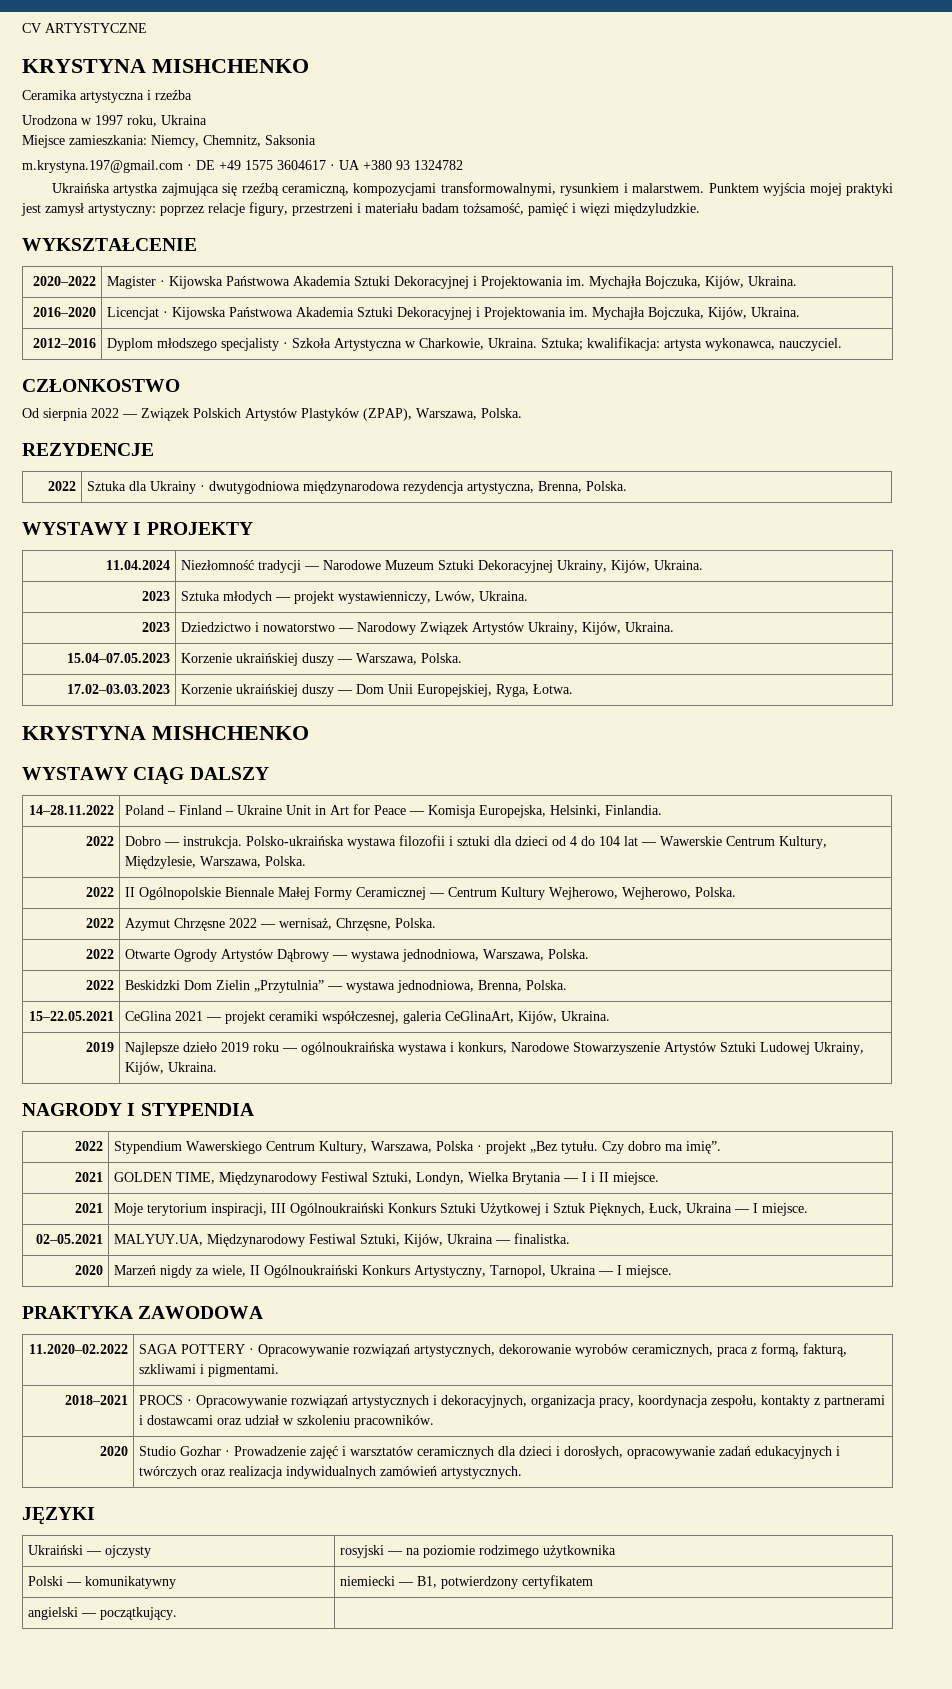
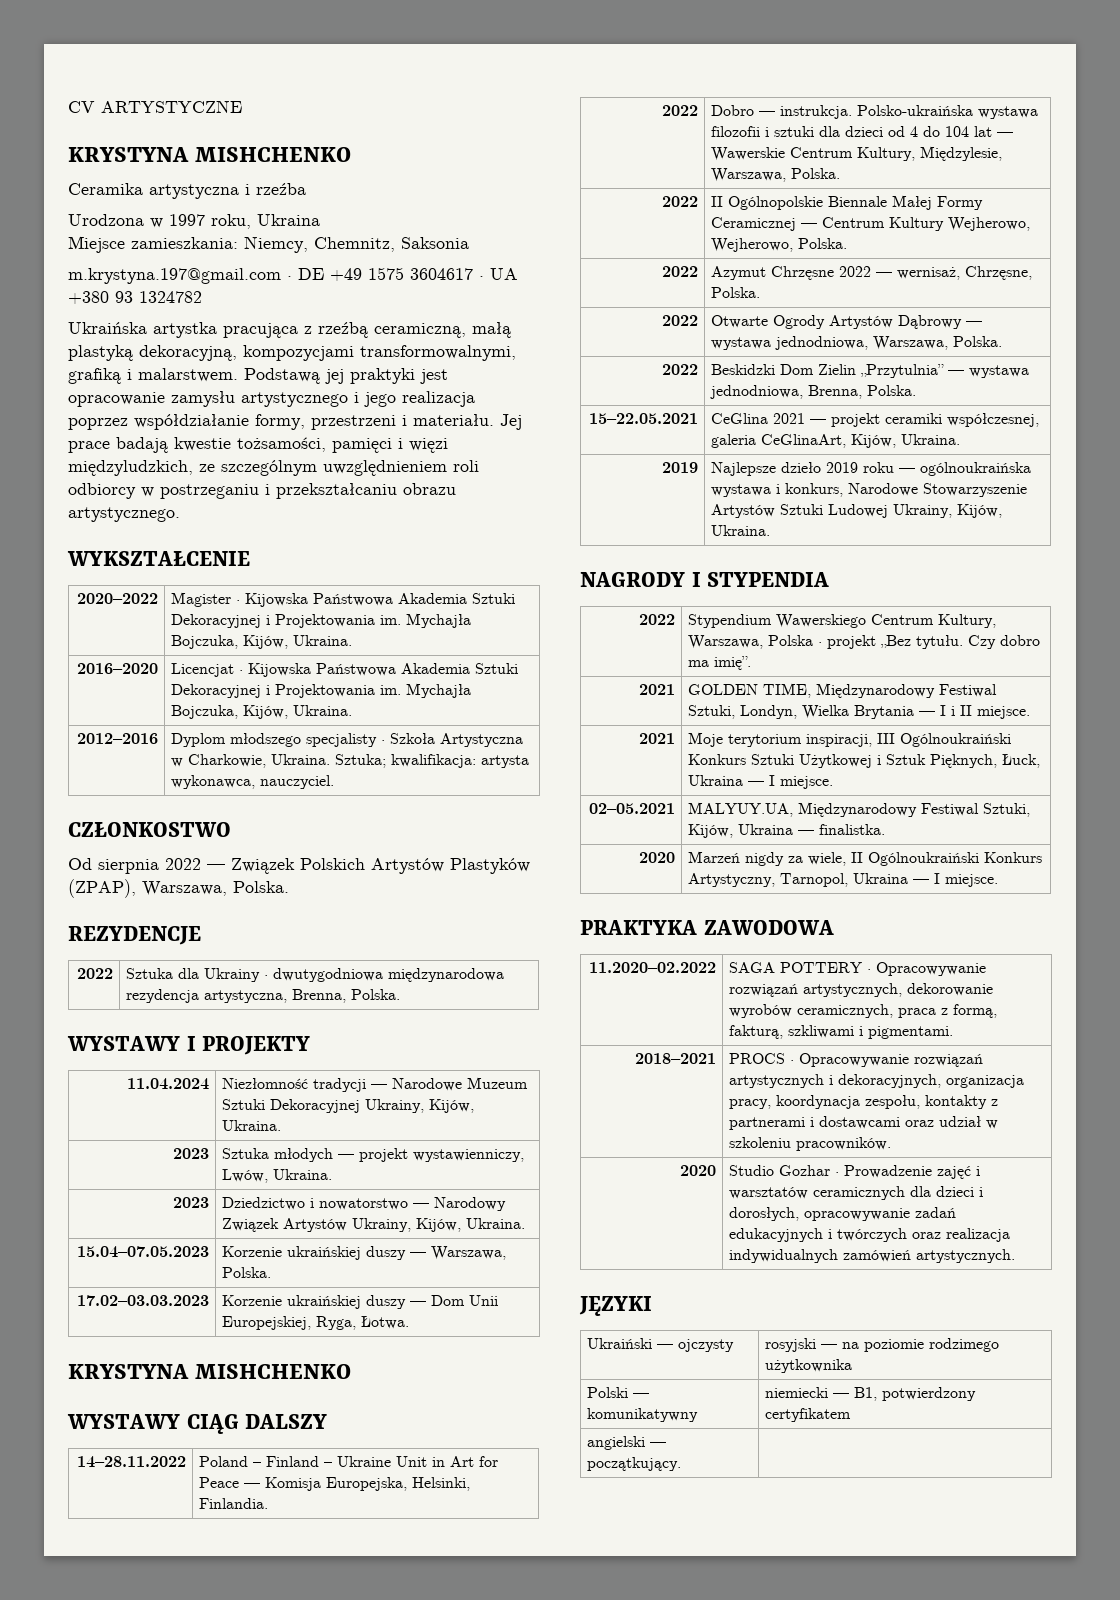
- Ukraińska artystka zajmująca się rzeźbą ceramiczną, kompozycjami transformowalnymi, rysunkiem i malarstwem.
+ Ukraińska artystka pracująca z rzeźbą ceramiczną, małą plastyką dekoracyjną, kompozycjami transformowalnymi, grafiką i malarstwem.
- Punktem wyjścia mojej praktyki jest zamysł artystyczny: poprzez relacje figury, przestrzeni i materiału badam tożsamość, pamięć i więzi międzyludzkie.
+ Podstawą jej praktyki jest opracowanie zamysłu artystycznego i jego realizacja poprzez współdziałanie formy, przestrzeni i materiału. Jej prace badają kwestie tożsamości, pamięci i więzi międzyludzkich, ze szczególnym uwzględnieniem roli odbiorcy w postrzeganiu i przekształcaniu obrazu artystycznego.

